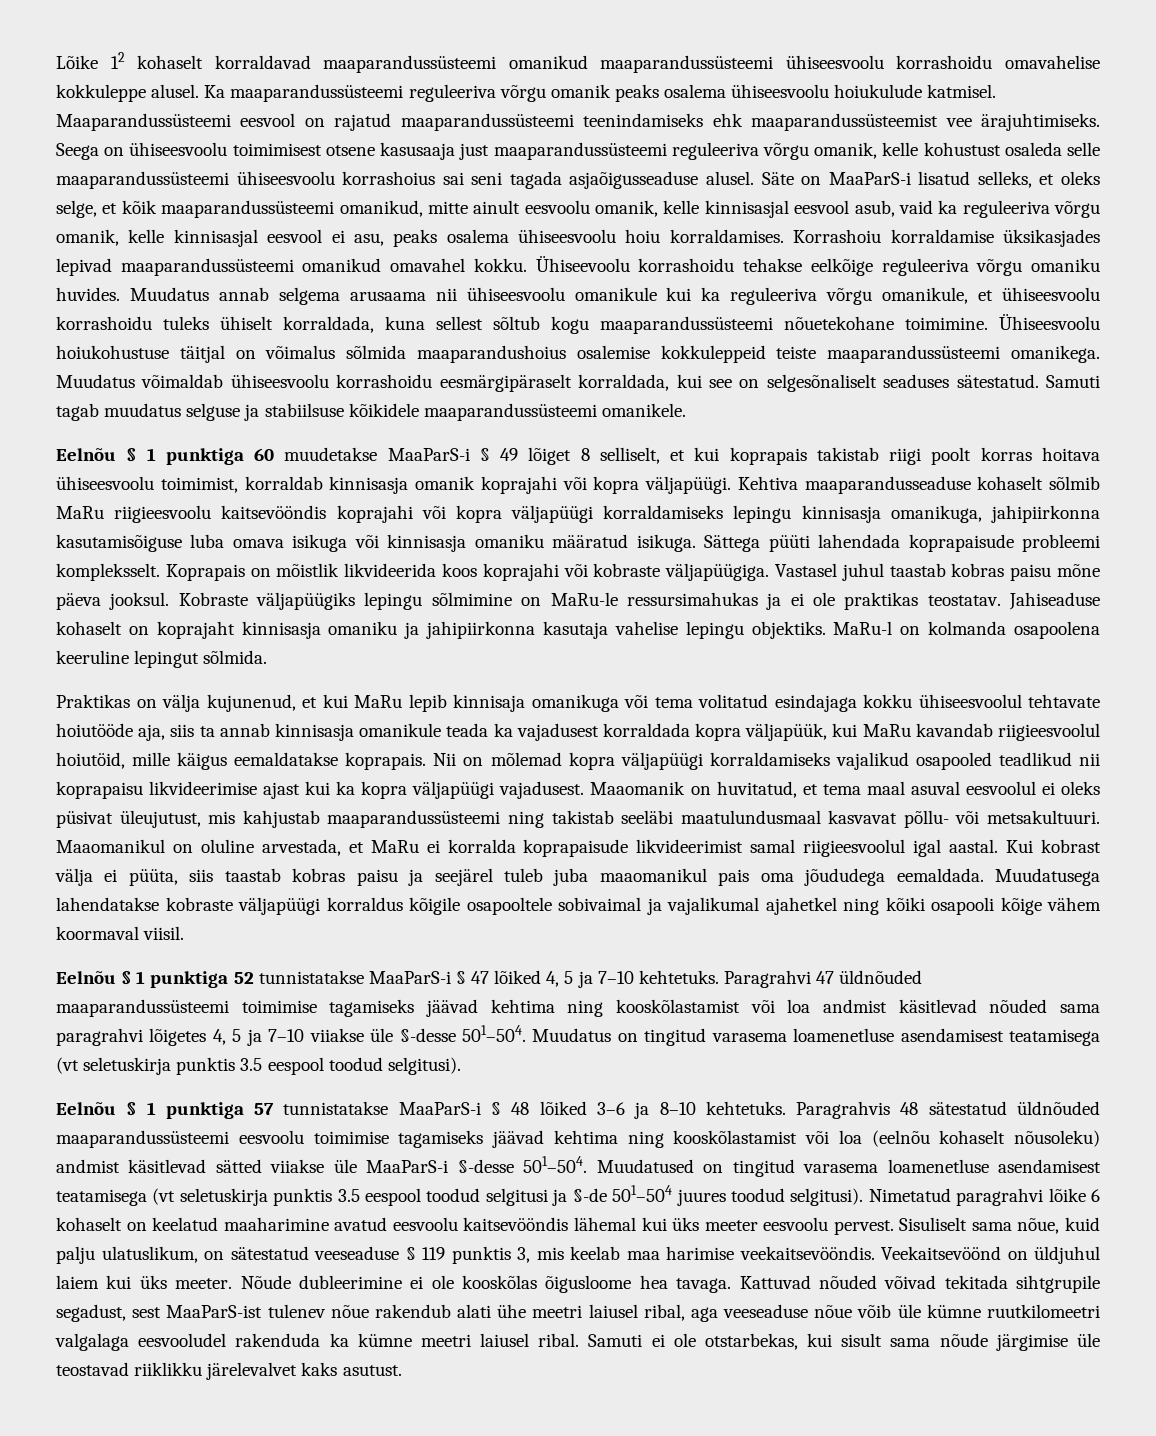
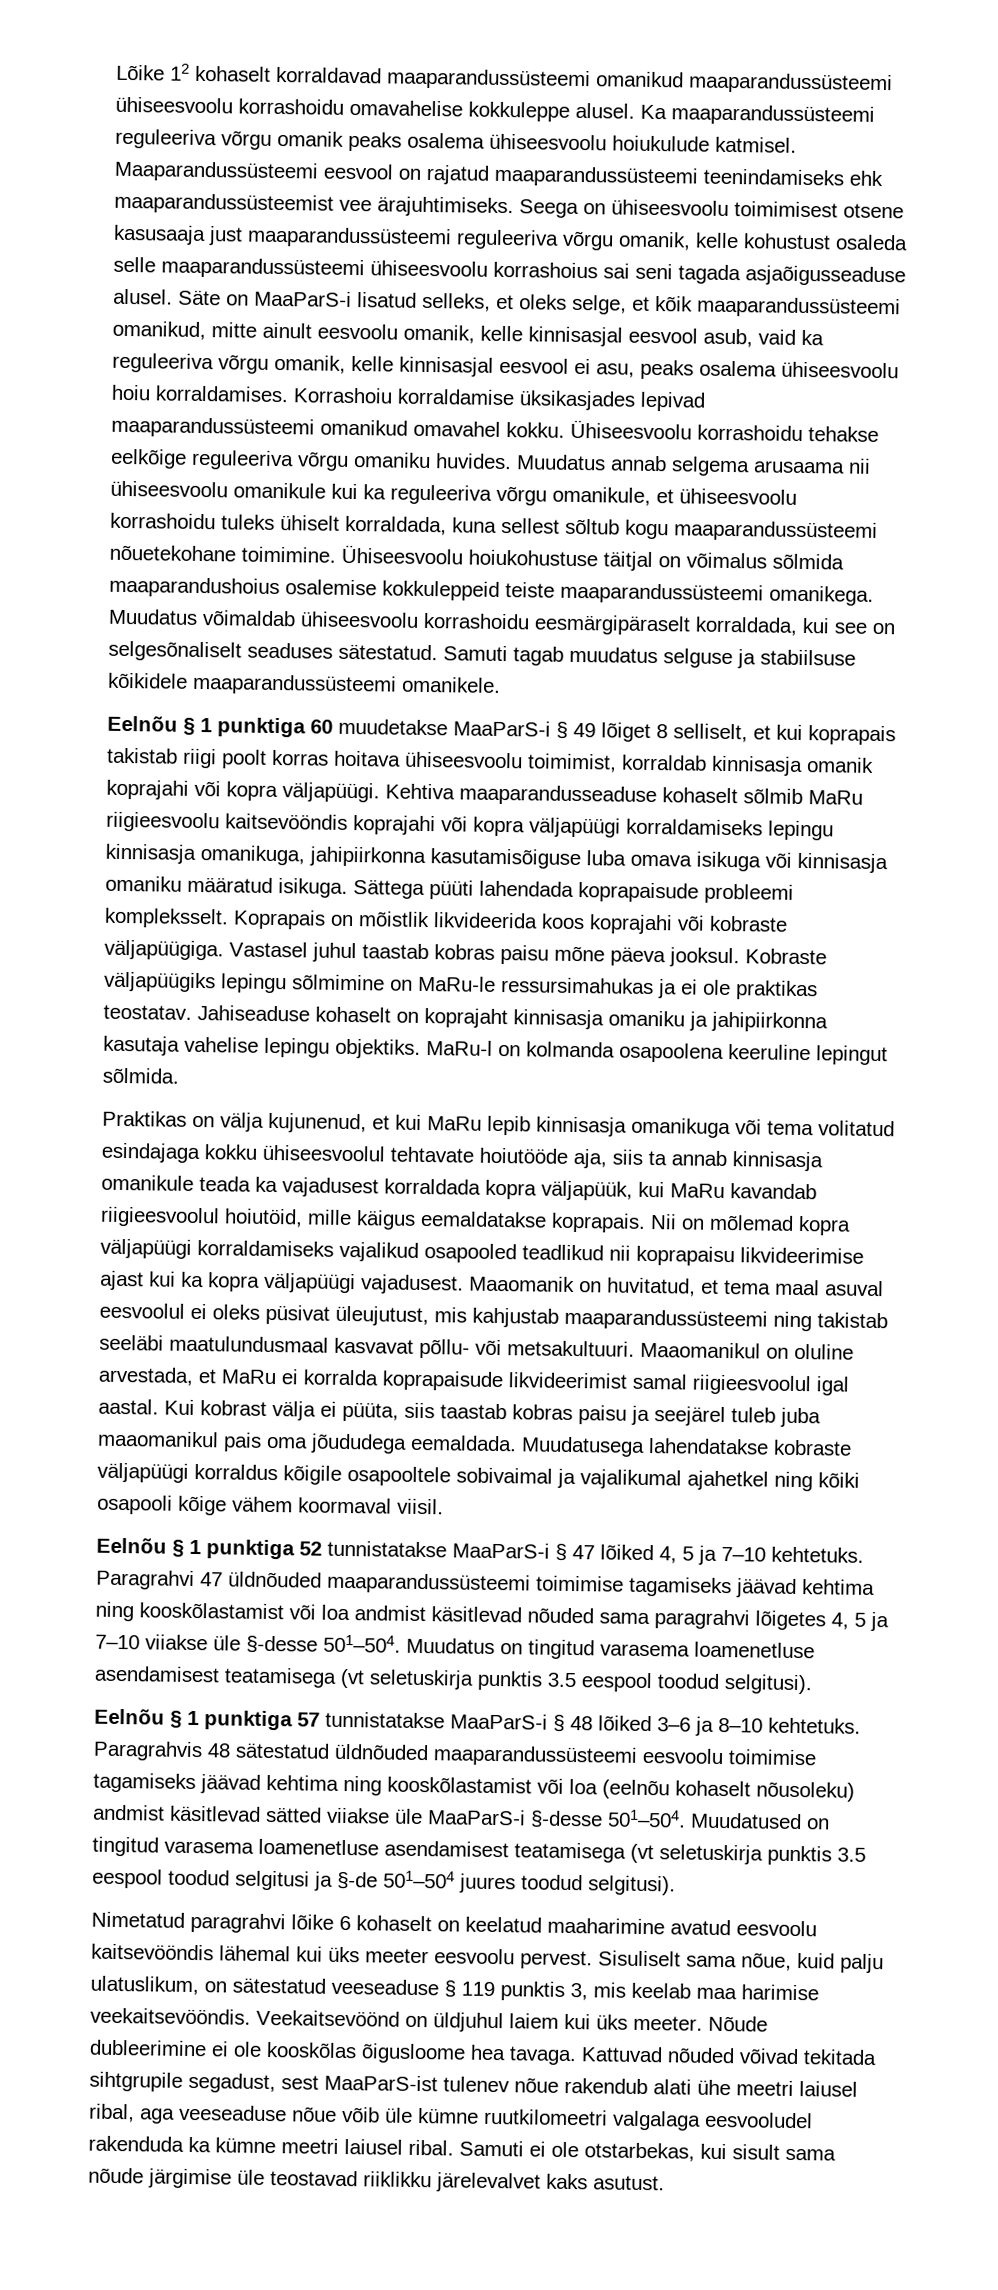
- Ühiseevoolu korrashoidu tehakse eelkõige reguleeriva võrgu omaniku huvides.
+ Ühiseesvoolu korrashoidu tehakse eelkõige reguleeriva võrgu omaniku huvides.
- Praktikas on välja kujunenud, et kui MaRu lepib kinnisaja omanikuga või tema volitatud esindajaga kokku ühiseesvoolul tehtavate hoiutööde aja, siis ta annab kinnisasja omanikule teada ka vajadusest korraldada kopra väljapüük, kui MaRu kavandab riigieesvoolul hoiutöid, mille käigus eemaldatakse koprapais.
+ Praktikas on välja kujunenud, et kui MaRu lepib kinnisasja omanikuga või tema volitatud esindajaga kokku ühiseesvoolul tehtavate hoiutööde aja, siis ta annab kinnisasja omanikule teada ka vajadusest korraldada kopra väljapüük, kui MaRu kavandab riigieesvoolul hoiutöid, mille käigus eemaldatakse koprapais.
- Muudatused on tingitud varasema loamenetluse asendamisest teatamisega (vt seletuskirja punktis 3.5 eespool toodud selgitusi ja §-de 501–504 juures toodud selgitusi). Nimetatud paragrahvi lõike 6 kohaselt on keelatud maaharimine avatud eesvoolu kaitsevööndis lähemal kui üks meeter eesvoolu pervest.
+ Muudatused on tingitud varasema loamenetluse asendamisest teatamisega (vt seletuskirja punktis 3.5 eespool toodud selgitusi ja §-de 501–504 juures toodud selgitusi).
+ Nimetatud paragrahvi lõike 6 kohaselt on keelatud maaharimine avatud eesvoolu kaitsevööndis lähemal kui üks meeter eesvoolu pervest.

